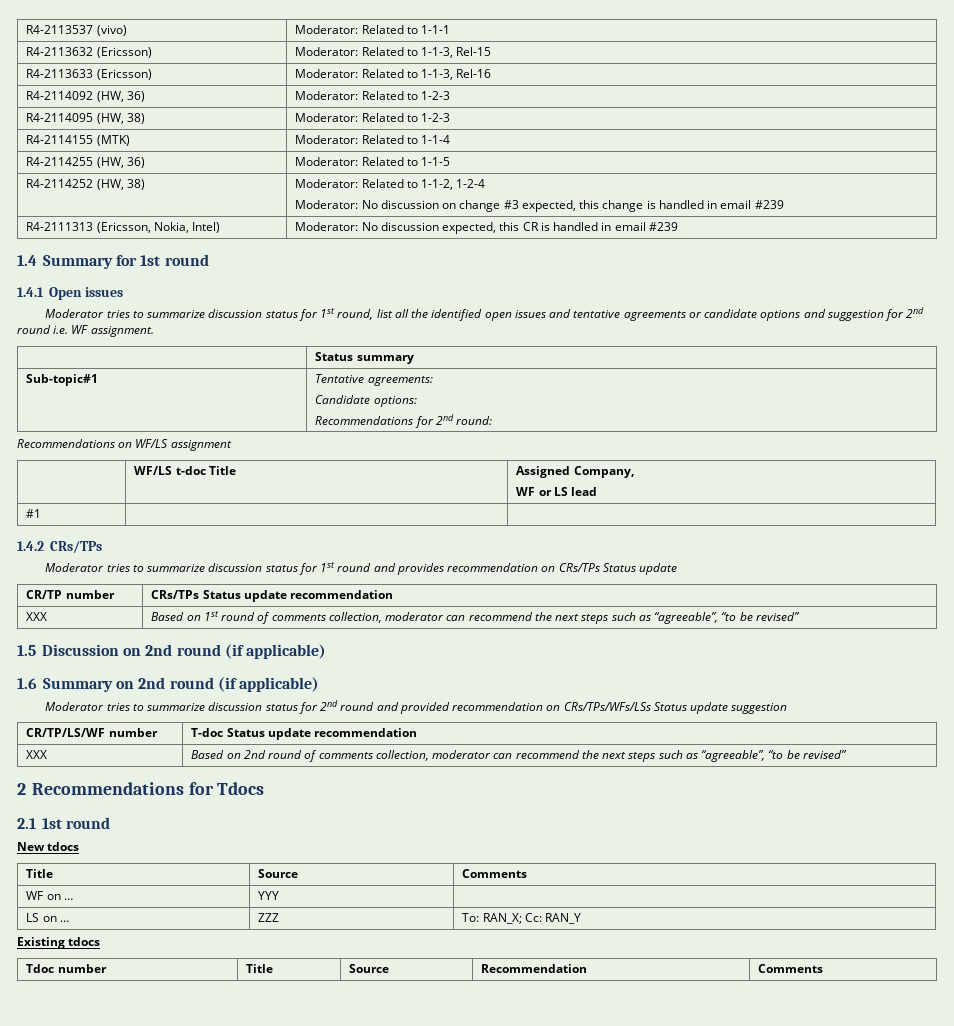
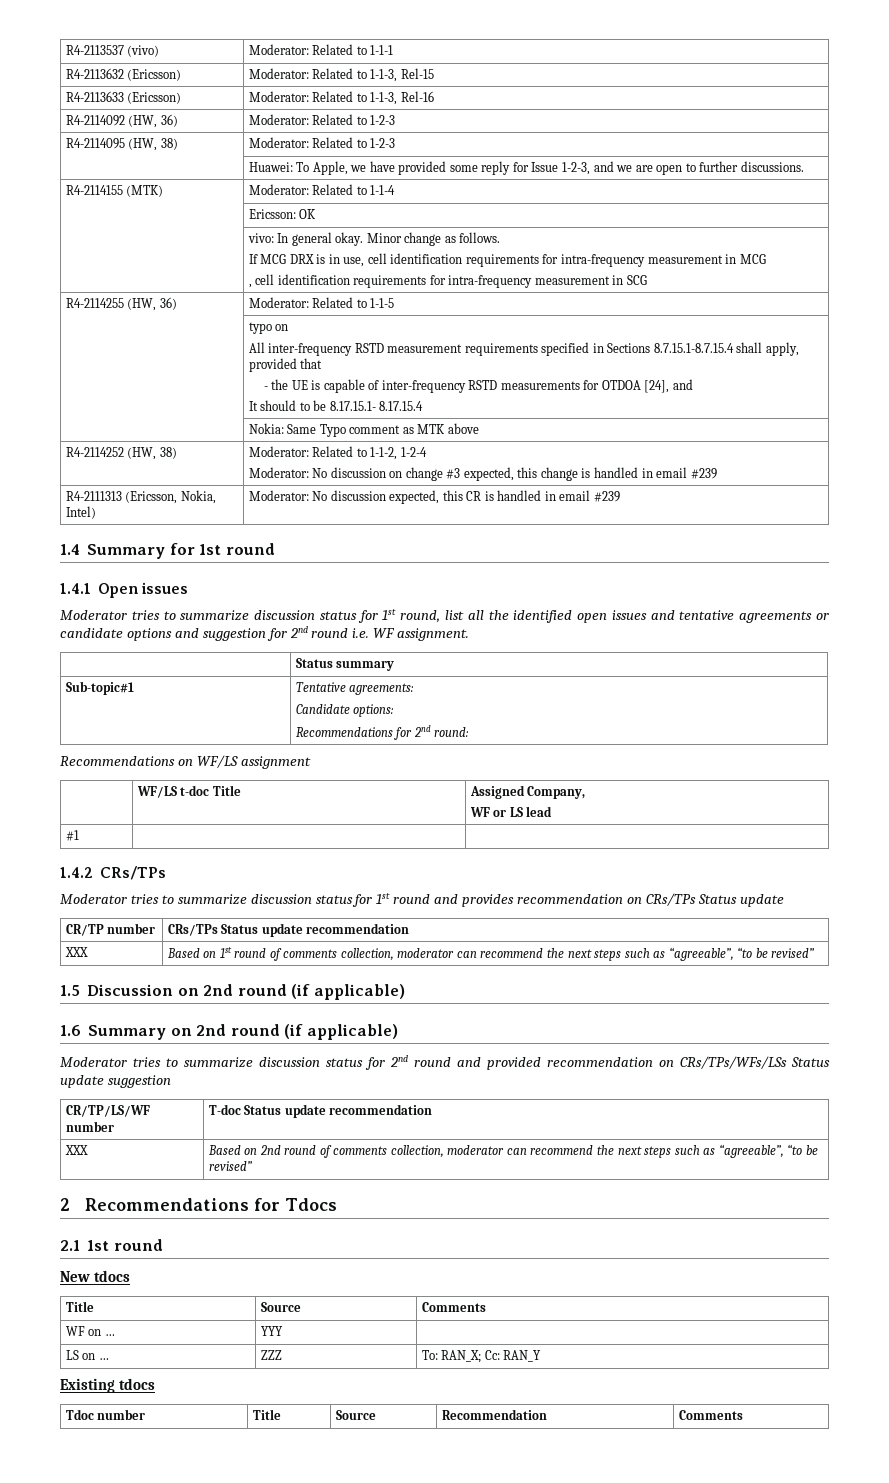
+ | Huawei: To Apple, we have provided some reply for Issue 1-2-3, and we are open to further discussions.
+ | Ericsson: OK
+ | vivo: In general okay. Minor change as follows.
+ If MCG DRX is in use, cell identification requirements for intra-frequency measurement in MCG
+ , cell identification requirements for intra-frequency measurement in SCG
+ | typo on
+ All inter-frequency RSTD measurement requirements specified in Sections 8.7.15.1-8.7.15.4 shall apply, provided that
+ - the UE is capable of inter-frequency RSTD measurements for OTDOA [24], and
+ It should to be 8.17.15.1- 8.17.15.4
+ | Nokia: Same Typo comment as MTK above

